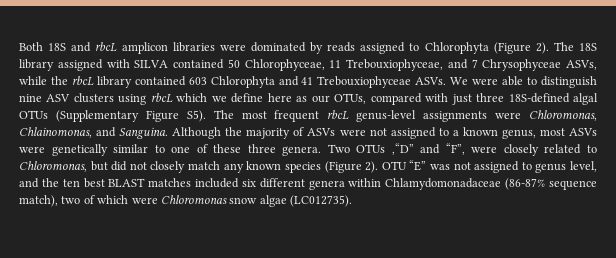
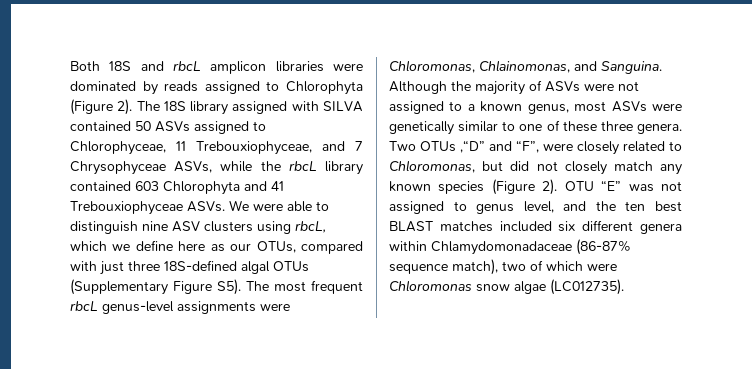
- The 18S library assigned with SILVA contained 50 Chlorophyceae, 11 Trebouxiophyceae, and 7 Chrysophyceae ASVs, while the rbcL library contained 603 Chlorophyta and 41 Trebouxiophyceae ASVs.
+ The 18S library assigned with SILVA contained 50 ASVs assigned to Chlorophyceae, 11 Trebouxiophyceae, and 7 Chrysophyceae ASVs, while the rbcL library contained 603 Chlorophyta and 41 Trebouxiophyceae ASVs.
- We were able to distinguish nine ASV clusters using rbcL which we define here as our OTUs, compared with just three 18S-defined algal OTUs (Supplementary Figure S5). The most frequent rbcL genus-level assignments were Chloromonas, Chlainomonas, and Sanguina.
+ We were able to distinguish nine ASV clusters using rbcL, which we define here as our OTUs, compared with just three 18S-defined algal OTUs (Supplementary Figure S5). The most frequent rbcL genus-level assignments were Chloromonas, Chlainomonas, and Sanguina.

